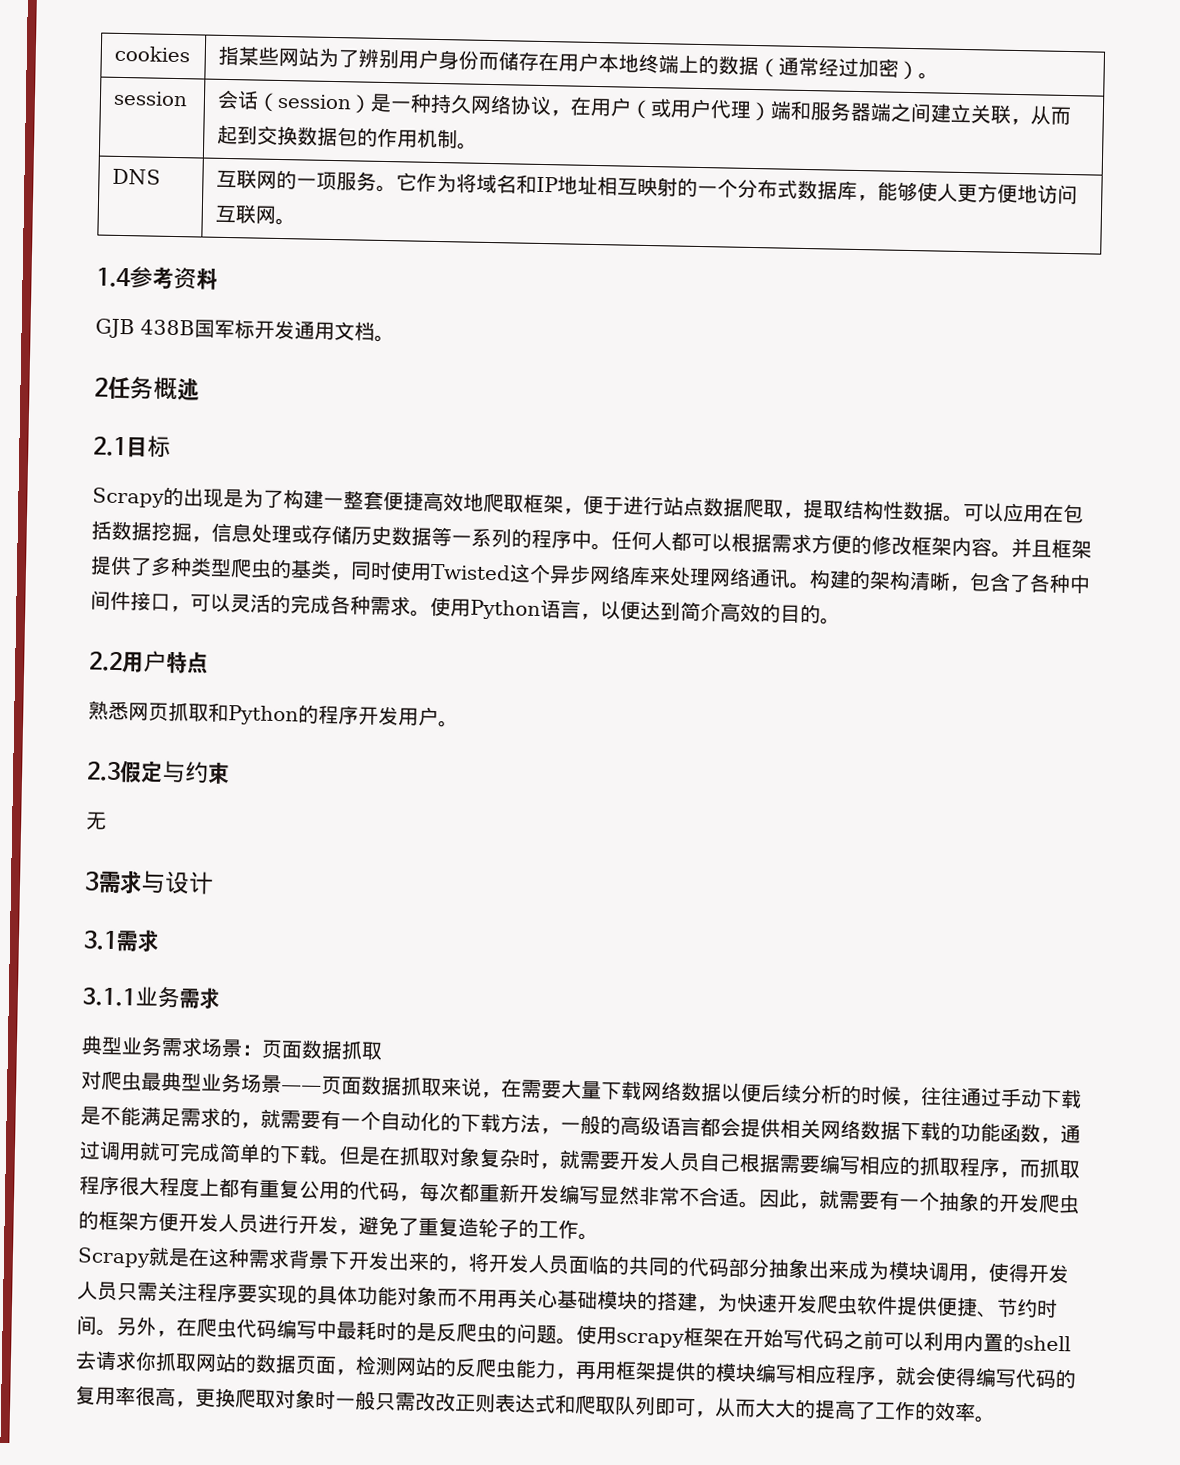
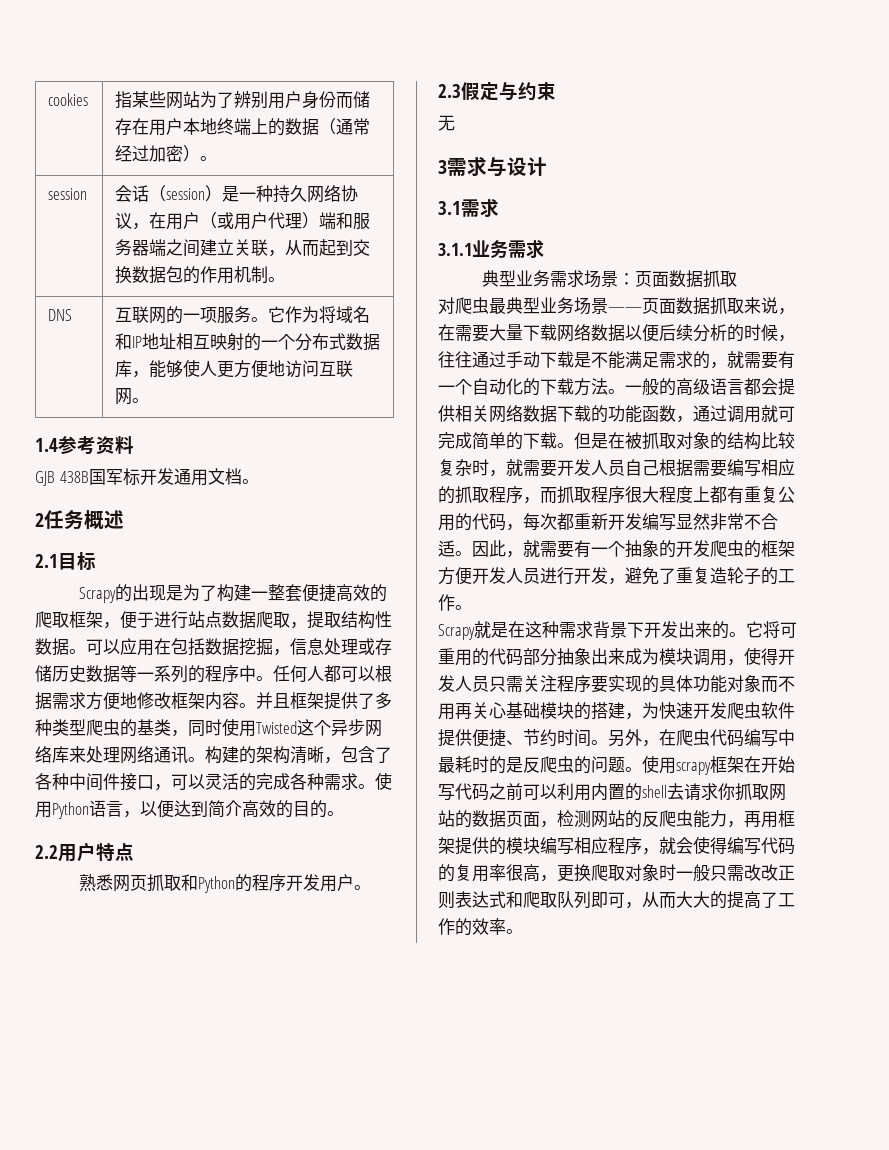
- Scrapy的出现是为了构建一整套便捷高效地爬取框架，便于进行站点数据爬取，提取结构性数据。
+ Scrapy的出现是为了构建一整套便捷高效的爬取框架，便于进行站点数据爬取，提取结构性数据。
- 任何人都可以根据需求方便的修改框架内容。
+ 任何人都可以根据需求方便地修改框架内容。
- 对爬虫最典型业务场景——页面数据抓取来说，在需要大量下载网络数据以便后续分析的时候，往往通过手动下载是不能满足需求的，就需要有一个自动化的下载方法，一般的高级语言都会提供相关网络数据下载的功能函数，通过调用就可完成简单的下载。
+ 对爬虫最典型业务场景——页面数据抓取来说，在需要大量下载网络数据以便后续分析的时候，往往通过手动下载是不能满足需求的，就需要有一个自动化的下载方法。一般的高级语言都会提供相关网络数据下载的功能函数，通过调用就可完成简单的下载。
- 但是在抓取对象复杂时，就需要开发人员自己根据需要编写相应的抓取程序，而抓取程序很大程度上都有重复公用的代码，每次都重新开发编写显然非常不合适。
+ 但是在被抓取对象的结构比较复杂时，就需要开发人员自己根据需要编写相应的抓取程序，而抓取程序很大程度上都有重复公用的代码，每次都重新开发编写显然非常不合适。
- Scrapy就是在这种需求背景下开发出来的，将开发人员面临的共同的代码部分抽象出来成为模块调用，使得开发人员只需关注程序要实现的具体功能对象而不用再关心基础模块的搭建，为快速开发爬虫软件提供便捷、节约时间。
+ Scrapy就是在这种需求背景下开发出来的。它将可重用的代码部分抽象出来成为模块调用，使得开发人员只需关注程序要实现的具体功能对象而不用再关心基础模块的搭建，为快速开发爬虫软件提供便捷、节约时间。

